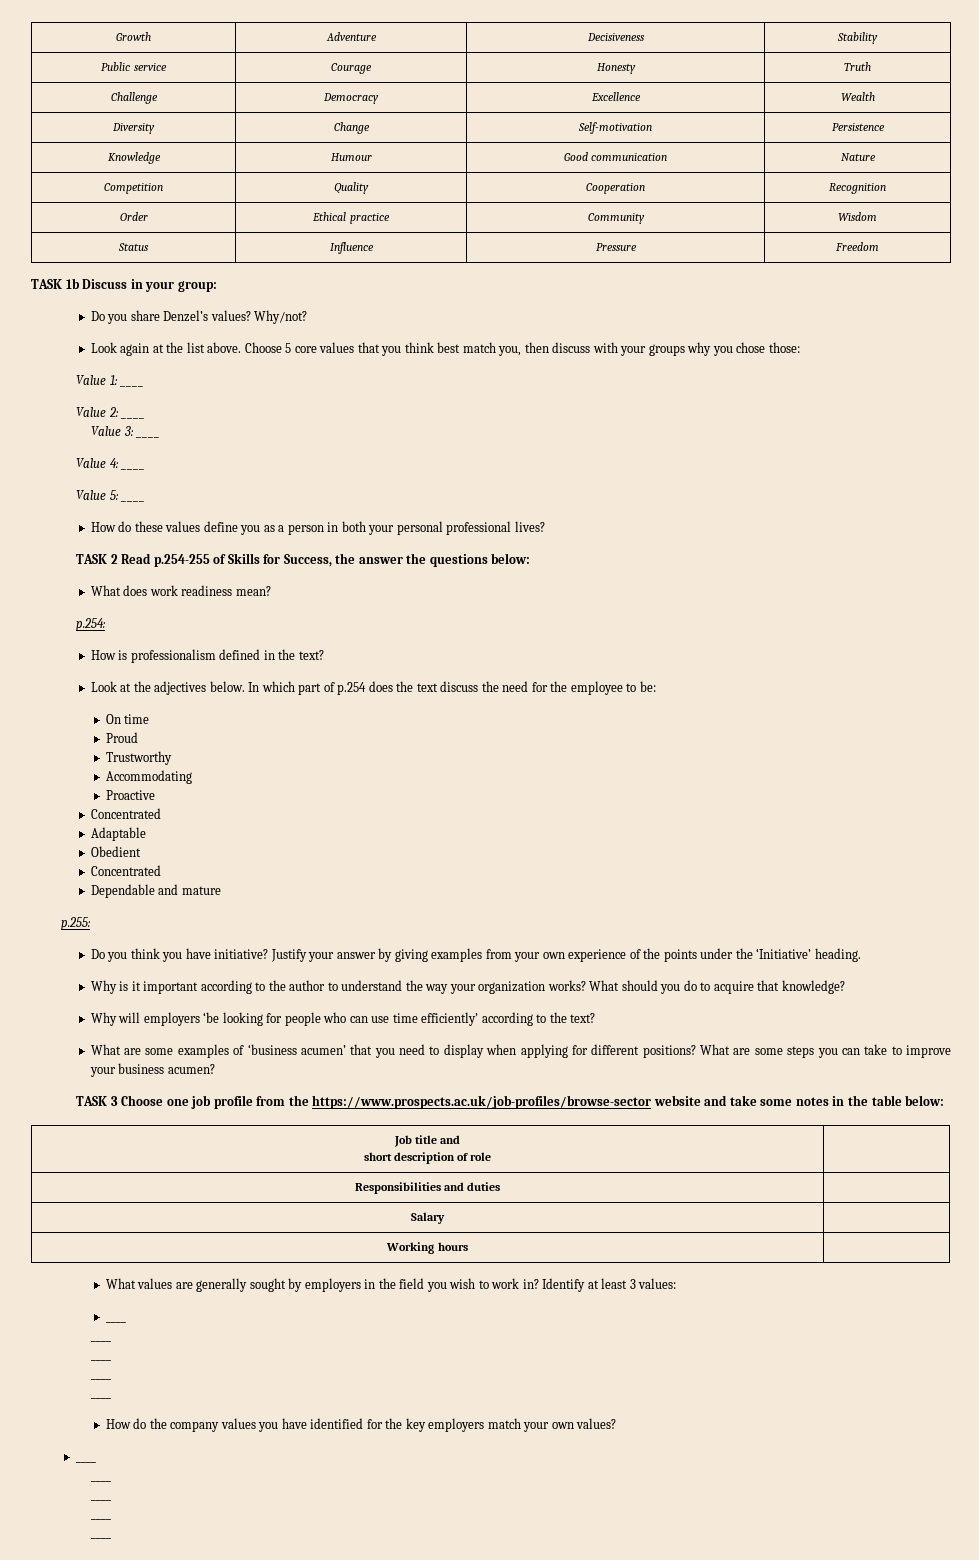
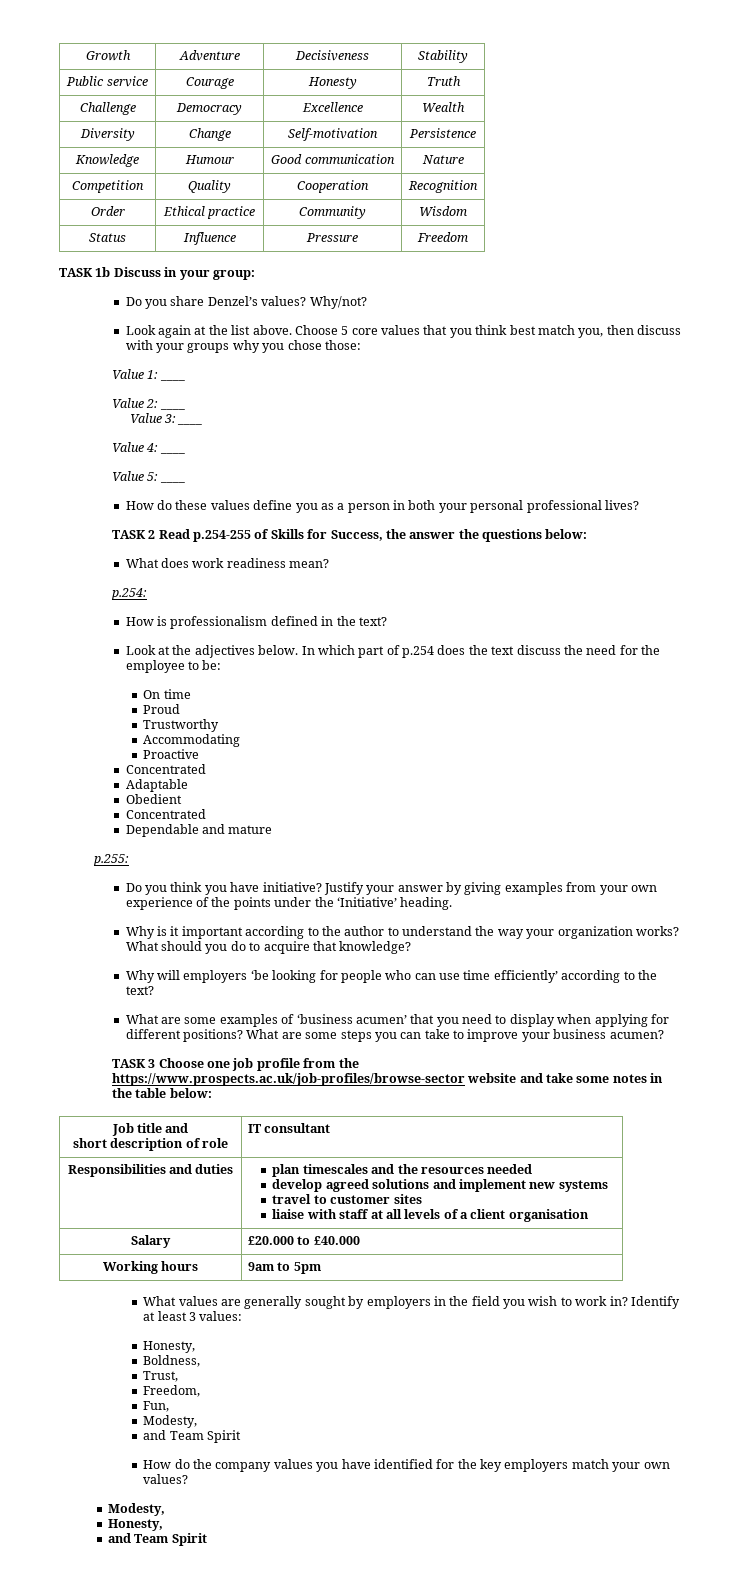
  Job title and
- short description of role |
+ short description of role | IT consultant
- Responsibilities and duties |
- Salary |
+ Responsibilities and duties | plan timescales and the resources needed
+ develop agreed solutions and implement new systems
+ travel to customer sites
+ liaise with staff at all levels of a client organisation
+ Salary | £20.000 to £40.000
- Working hours |
+ Working hours | 9am to 5pm
  Identify at least 3 values:
- ____
- ____
- ____
- ____
- ____
+ Honesty,
+ Boldness,
+ Trust,
+ Freedom,
+ Fun,
+ Modesty,
+ and Team Spirit
  How do the company values you have identified for the key employers match your own values?
- ____
- ____
- ____
- ____
- ____
+ Modesty,
+ Honesty,
+ and Team Spirit

